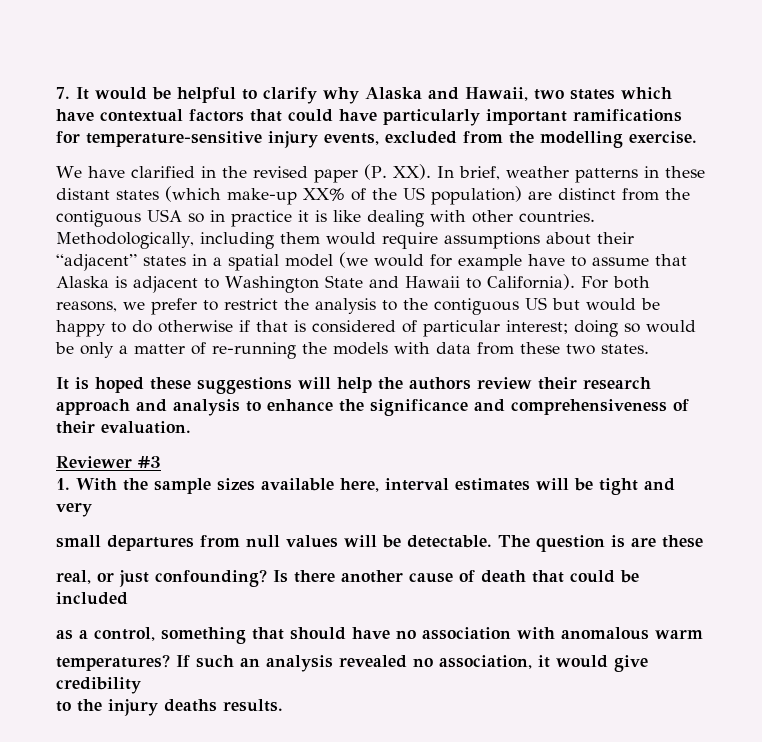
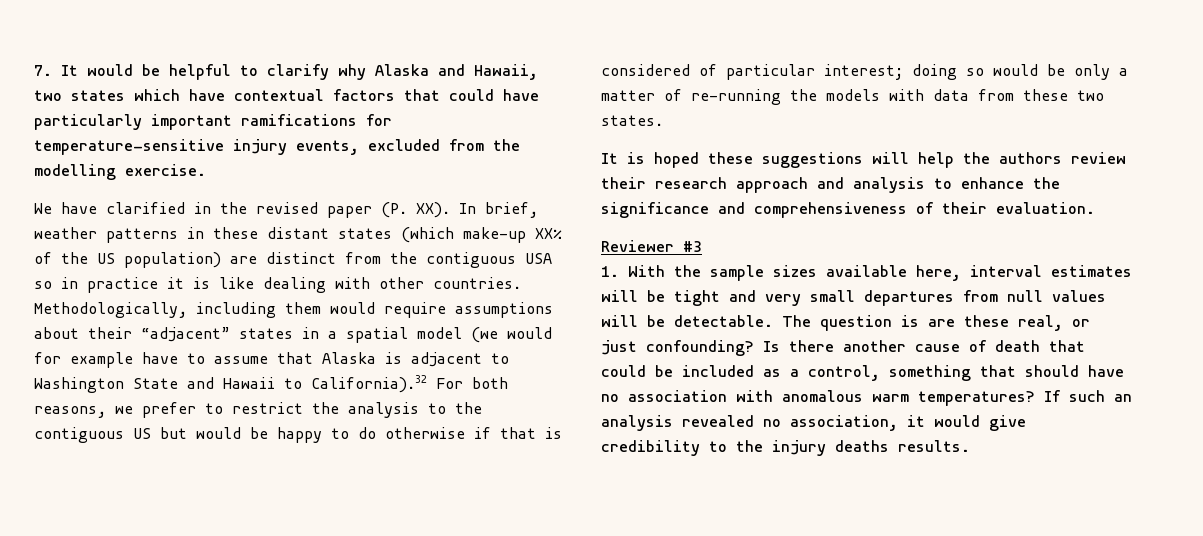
- Methodologically, including them would require assumptions about their “adjacent” states in a spatial model (we would for example have to assume that Alaska is adjacent to Washington State and Hawaii to California). For both reasons, we prefer to restrict the analysis to the contiguous US but would be happy to do otherwise if that is considered of particular interest;
+ Methodologically, including them would require assumptions about their “adjacent” states in a spatial model (we would for example have to assume that Alaska is adjacent to Washington State and Hawaii to California).32 For both reasons, we prefer to restrict the analysis to the contiguous US but would be happy to do otherwise if that is considered of particular interest;
- 1. With the sample sizes available here, interval estimates will be tight and very
- small departures from null values will be detectable.
+ 1. With the sample sizes available here, interval estimates will be tight and very small departures from null values will be detectable.
- The question is are these
- real, or just confounding?
+ The question is are these real, or just confounding?
- Is there another cause of death that could be included
- as a control, something that should have no association with anomalous warm
- temperatures?
+ Is there another cause of death that could be included as a control, something that should have no association with anomalous warm temperatures?
- If such an analysis revealed no association, it would give credibility
- to the injury deaths results.
+ If such an analysis revealed no association, it would give credibility to the injury deaths results.

